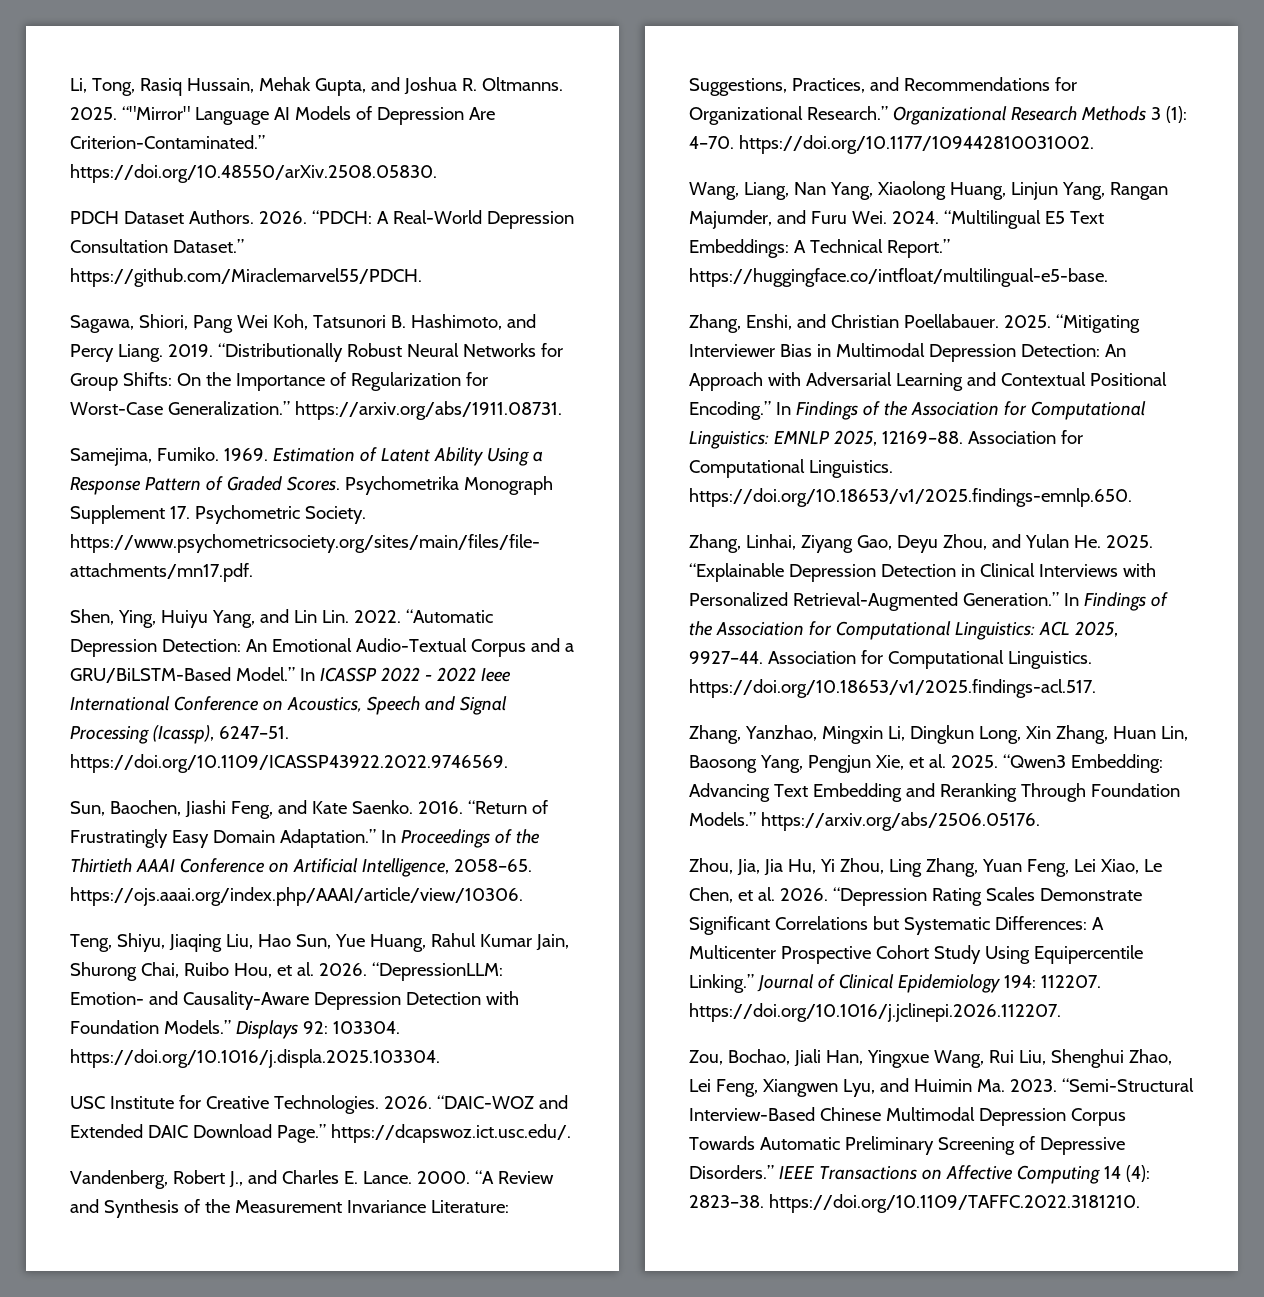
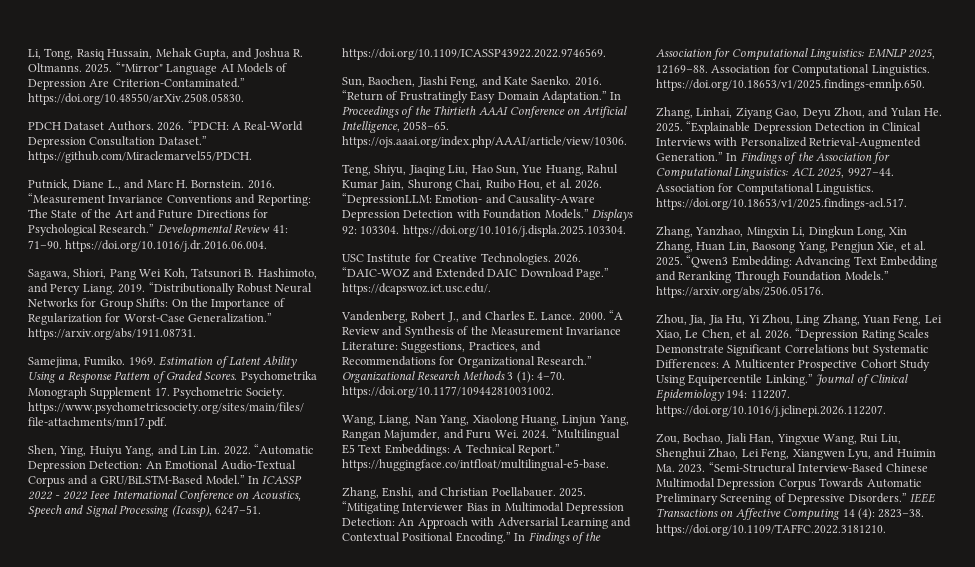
+ Putnick, Diane L., and Marc H. Bornstein. 2016. “Measurement Invariance Conventions and Reporting: The State of the Art and Future Directions for Psychological Research.” Developmental Review 41: 71–90. https://doi.org/10.1016/j.dr.2016.06.004.

